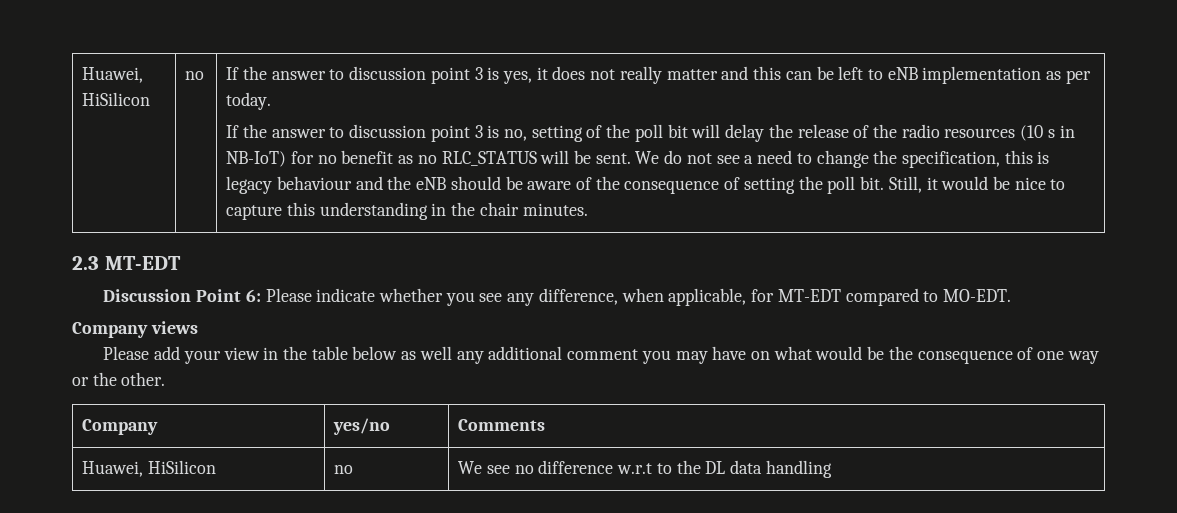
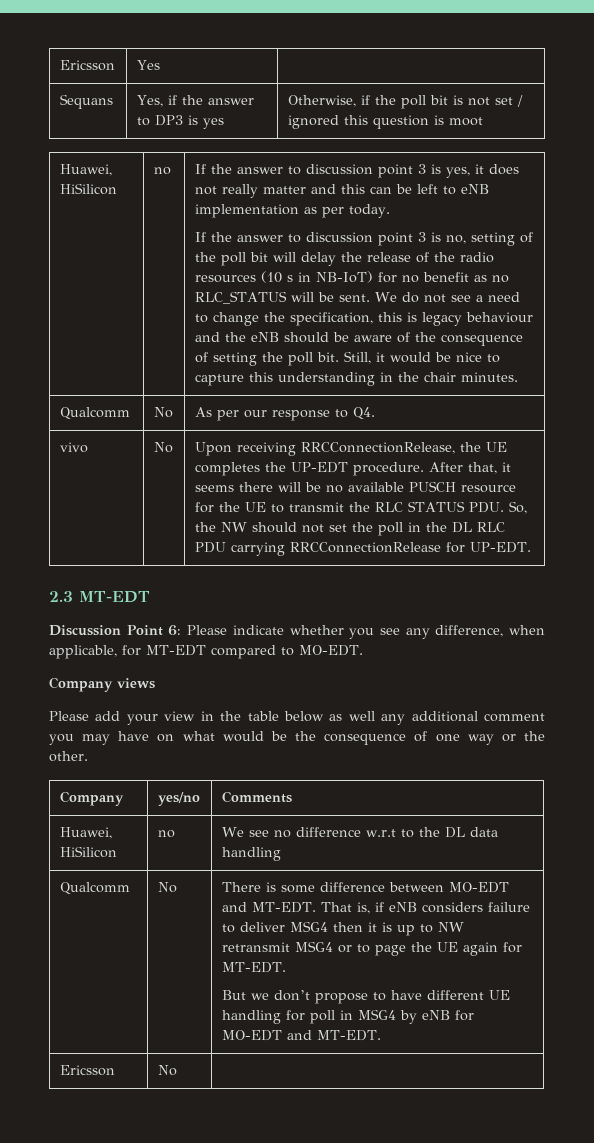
+ Ericsson | Yes |
+ Sequans | Yes, if the answer to DP3 is yes | Otherwise, if the poll bit is not set / ignored this question is moot
+ Qualcomm | No | As per our response to Q4.
+ vivo | No | Upon receiving RRCConnectionRelease, the UE completes the UP-EDT procedure. After that, it seems there will be no available PUSCH resource for the UE to transmit the RLC STATUS PDU. So, the NW should not set the poll in the DL RLC PDU carrying RRCConnectionRelease for UP-EDT.
+ Qualcomm | No | There is some difference between MO-EDT and MT-EDT. That is, if eNB considers failure to deliver MSG4 then it is up to NW retransmit MSG4 or to page the UE again for MT-EDT.
+ But we don’t propose to have different UE handling for poll in MSG4 by eNB for MO-EDT and MT-EDT.
+ Ericsson | No |

